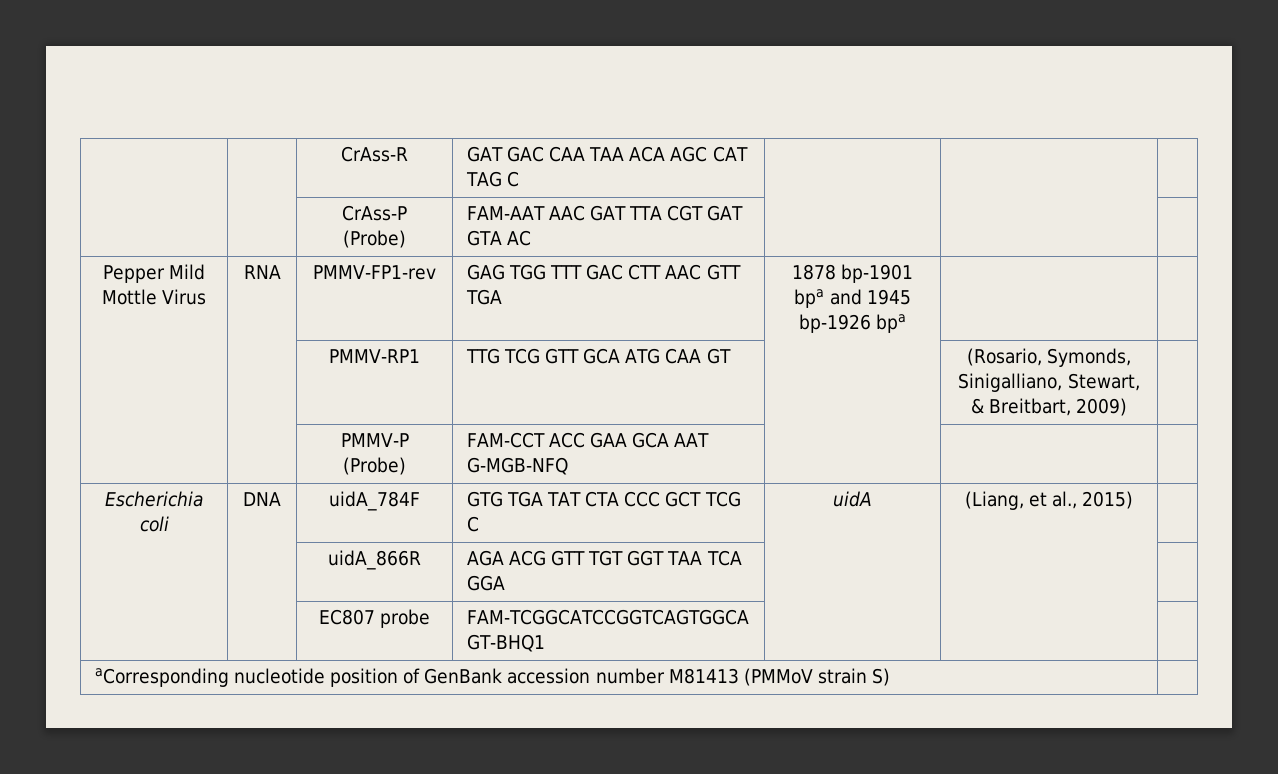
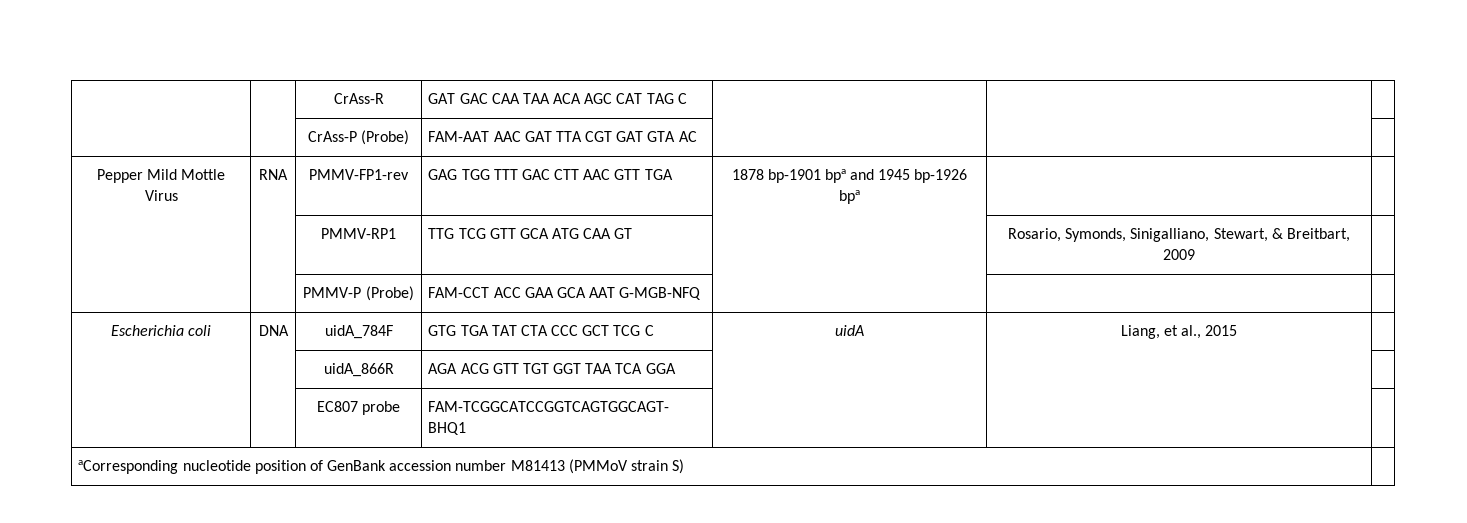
- | | PMMV-RP1 | TTG TCG GTT GCA ATG CAA GT | | (Rosario, Symonds, Sinigalliano, Stewart, & Breitbart, 2009) |
+ | | PMMV-RP1 | TTG TCG GTT GCA ATG CAA GT | | Rosario, Symonds, Sinigalliano, Stewart, & Breitbart, 2009 |
- Escherichia coli | DNA | uidA_784F | GTG TGA TAT CTA CCC GCT TCG C | uidA | (Liang, et al., 2015) |
+ Escherichia coli | DNA | uidA_784F | GTG TGA TAT CTA CCC GCT TCG C | uidA | Liang, et al., 2015 |

